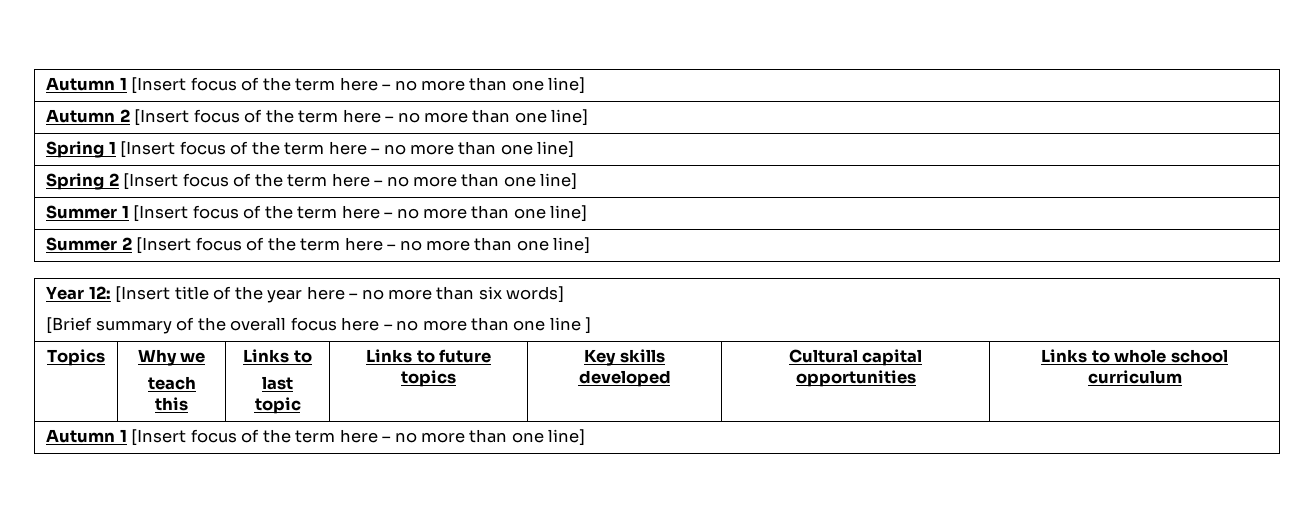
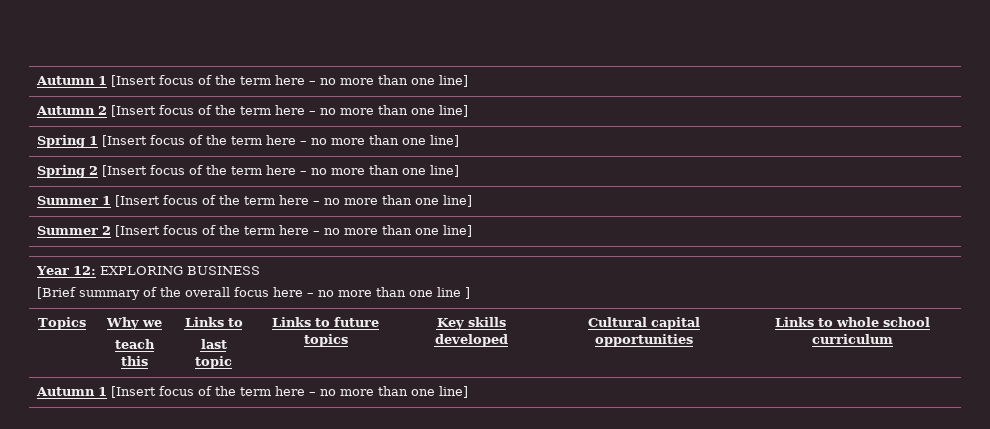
- Year 12: [Insert title of the year here – no more than six words]
+ Year 12: EXPLORING BUSINESS

